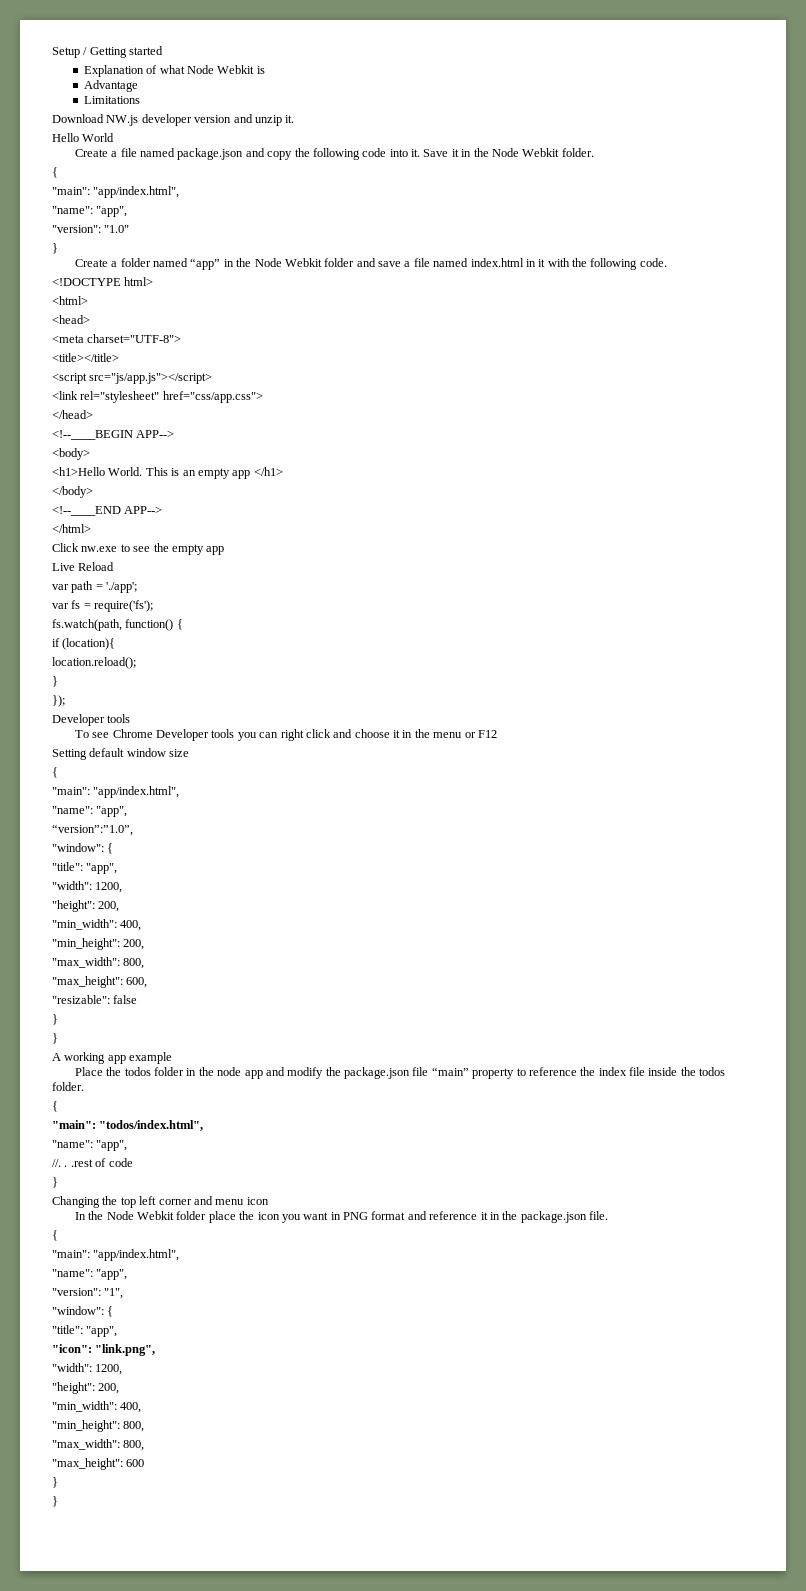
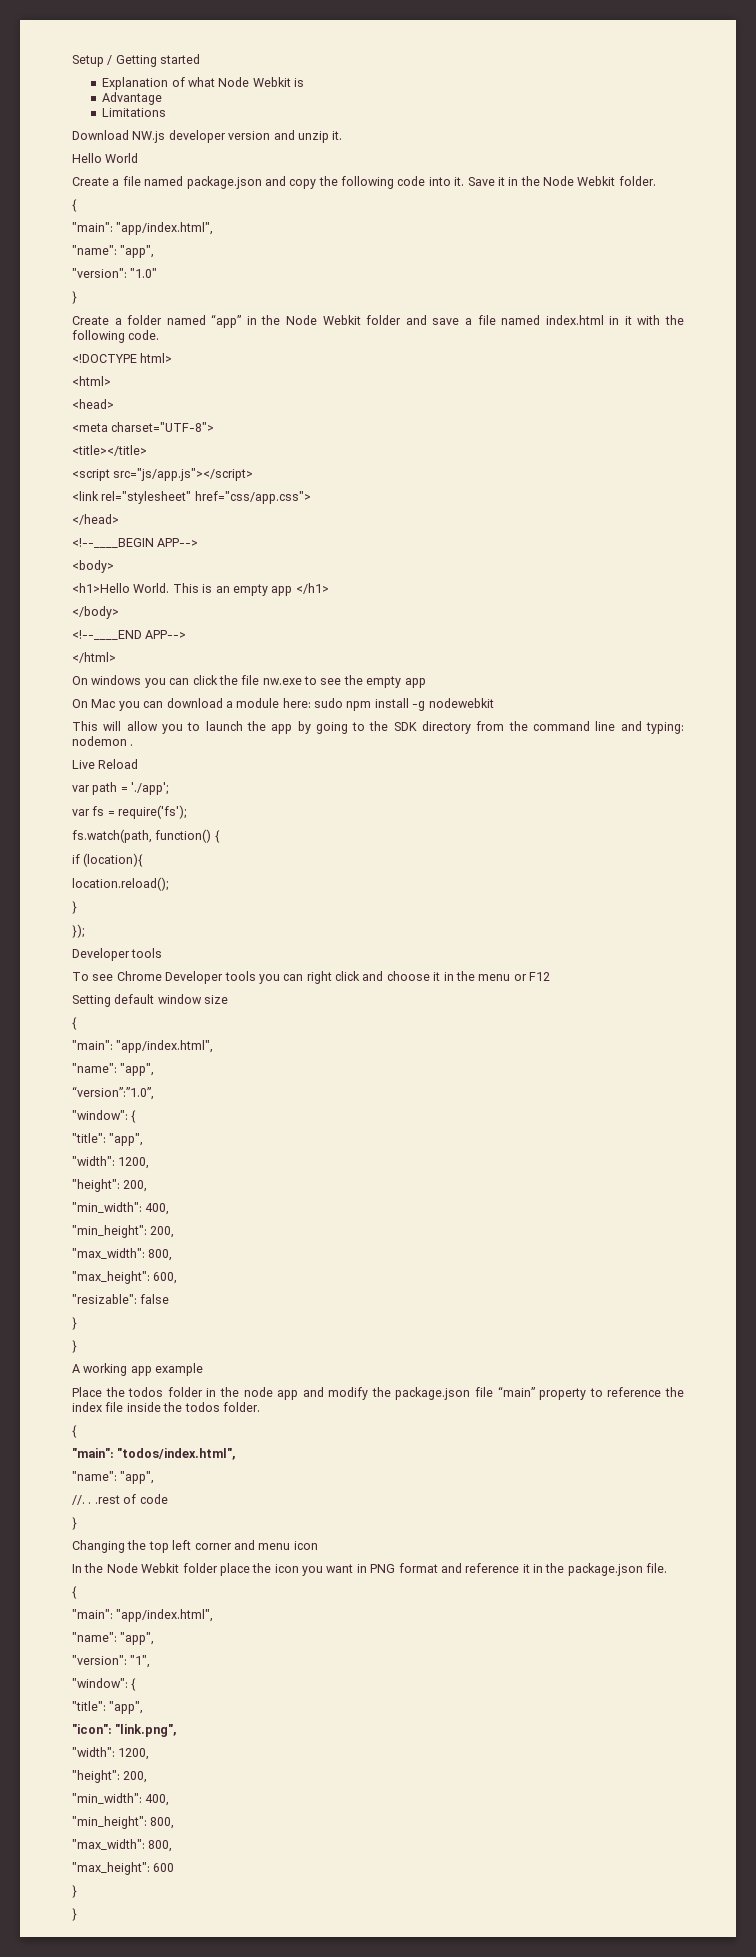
- Click nw.exe to see the empty app
+ On windows you can click the file nw.exe to see the empty app
+ On Mac you can download a module here: sudo npm install -g nodewebkit
+ This will allow you to launch the app by going to the SDK directory from the command line and typing: nodemon .

